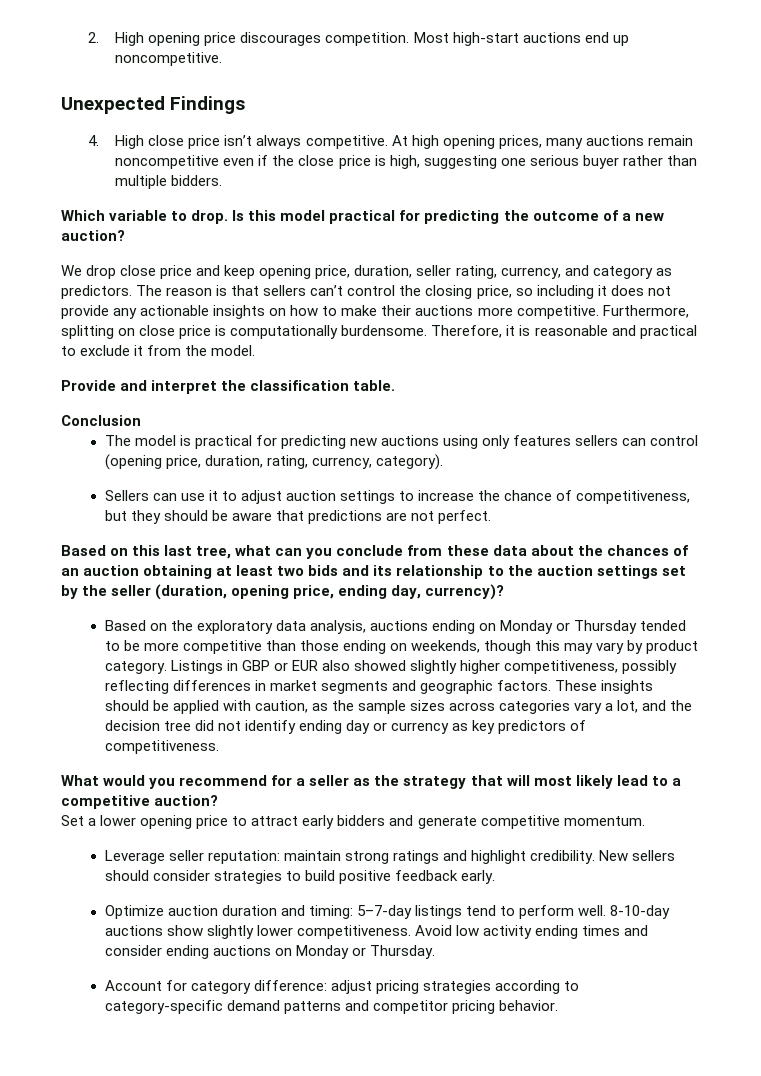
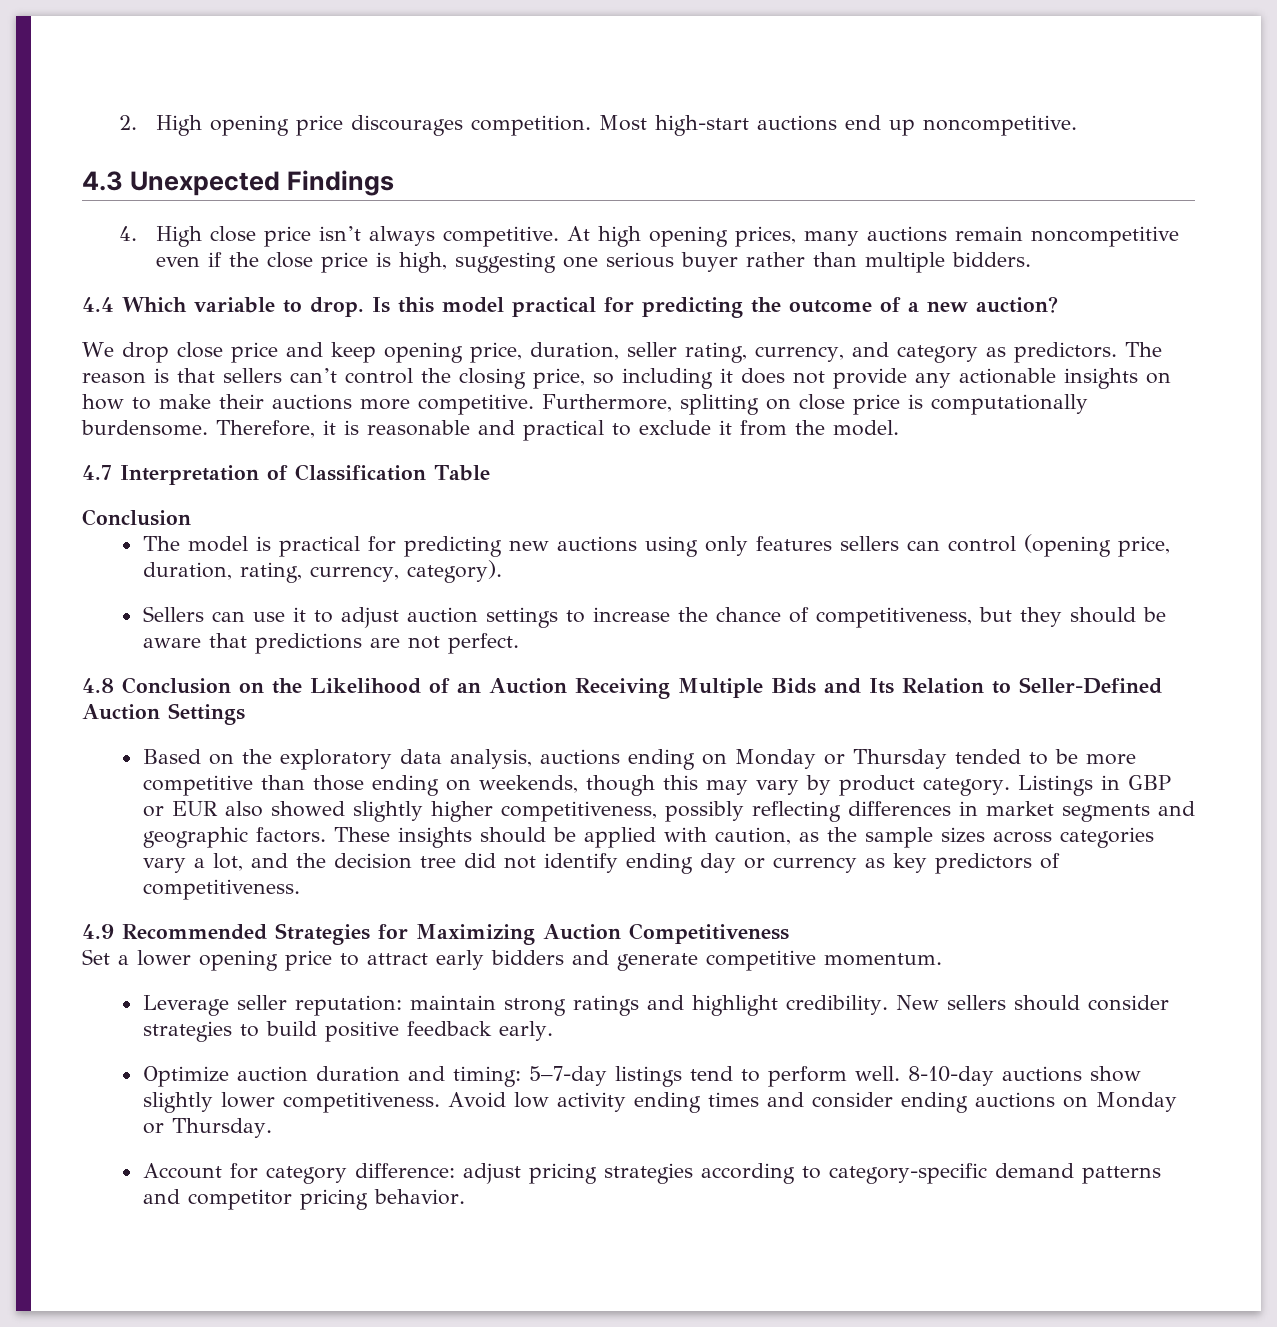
- Unexpected Findings
+ 4.3 Unexpected Findings
- Which variable to drop.
+ 4.4 Which variable to drop.
- Provide and interpret the classification table.
+ 4.7 Interpretation of Classification Table
- Based on this last tree, what can you conclude from these data about the chances of an auction obtaining at least two bids and its relationship to the auction settings set by the seller (duration, opening price, ending day, currency)?
+ 4.8 Conclusion on the Likelihood of an Auction Receiving Multiple Bids and Its Relation to Seller-Defined Auction Settings
- What would you recommend for a seller as the strategy that will most likely lead to a competitive auction?
+ 4.9 Recommended Strategies for Maximizing Auction Competitiveness

